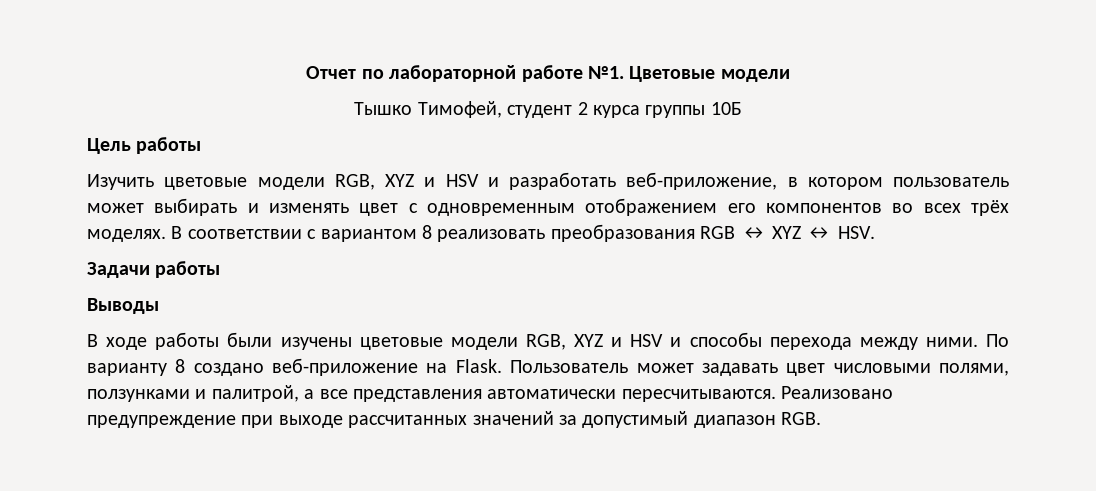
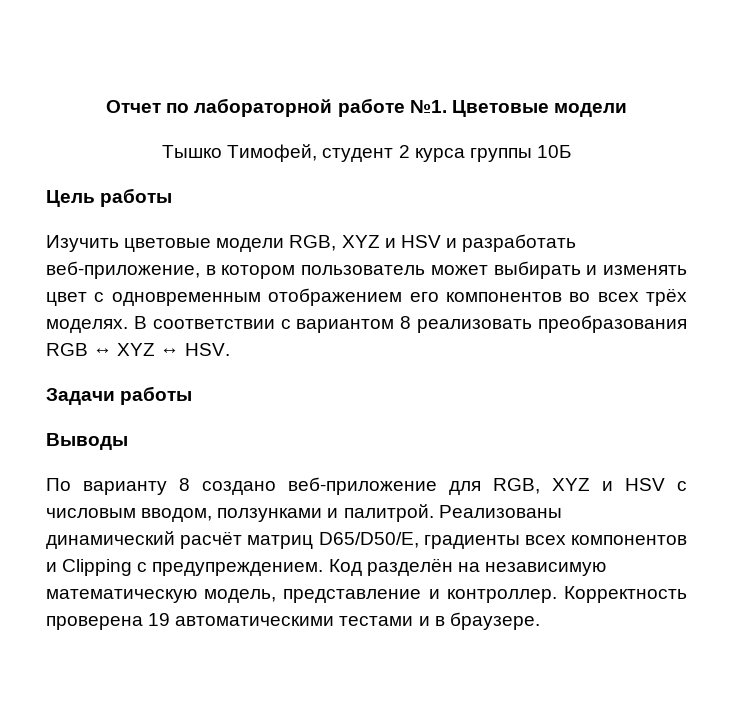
- В ходе работы были изучены цветовые модели RGB, XYZ и HSV и способы перехода между ними. По варианту 8 создано веб-приложение на Flask. Пользователь может задавать цвет числовыми полями, ползунками и палитрой, а все представления автоматически пересчитываются. Реализовано предупреждение при выходе рассчитанных значений за допустимый диапазон RGB.
+ По варианту 8 создано веб-приложение для RGB, XYZ и HSV с числовым вводом, ползунками и палитрой. Реализованы динамический расчёт матриц D65/D50/E, градиенты всех компонентов и Clipping с предупреждением. Код разделён на независимую математическую модель, представление и контроллер. Корректность проверена 19 автоматическими тестами и в браузере.

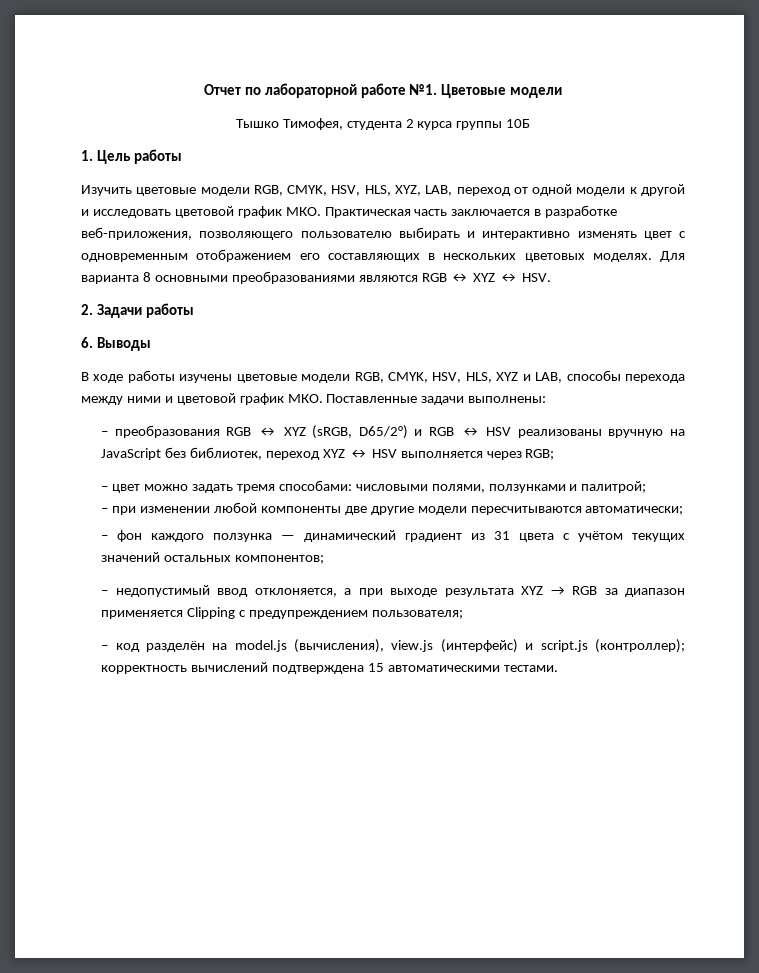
- Тышко Тимофей, студент 2 курса группы 10Б
+ Тышко Тимофея, студента 2 курса группы 10Б
- Цель работы
+ 1. Цель работы
- Изучить цветовые модели RGB, XYZ и HSV и разработать веб-приложение, в котором пользователь может выбирать и изменять цвет с одновременным отображением его компонентов во всех трёх моделях. В соответствии с вариантом 8 реализовать преобразования RGB ↔ XYZ ↔ HSV.
+ Изучить цветовые модели RGB, CMYK, HSV, HLS, XYZ, LAB, переход от одной модели к другой и исследовать цветовой график МКО. Практическая часть заключается в разработке веб-приложения, позволяющего пользователю выбирать и интерактивно изменять цвет с одновременным отображением его составляющих в нескольких цветовых моделях. Для варианта 8 основными преобразованиями являются RGB ↔ XYZ ↔ HSV.
- Задачи работы
+ 2. Задачи работы
- Выводы
+ 6. Выводы
- По варианту 8 создано веб-приложение для RGB, XYZ и HSV с числовым вводом, ползунками и палитрой. Реализованы динамический расчёт матриц D65/D50/E, градиенты всех компонентов и Clipping с предупреждением. Код разделён на независимую математическую модель, представление и контроллер. Корректность проверена 19 автоматическими тестами и в браузере.
+ В ходе работы изучены цветовые модели RGB, CMYK, HSV, HLS, XYZ и LAB, способы перехода между ними и цветовой график МКО. Поставленные задачи выполнены:
+ – преобразования RGB ↔ XYZ (sRGB, D65/2°) и RGB ↔ HSV реализованы вручную на JavaScript без библиотек, переход XYZ ↔ HSV выполняется через RGB;
+ – цвет можно задать тремя способами: числовыми полями, ползунками и палитрой;
+ – при изменении любой компоненты две другие модели пересчитываются автоматически;
+ – фон каждого ползунка — динамический градиент из 31 цвета с учётом текущих значений остальных компонентов;
+ – недопустимый ввод отклоняется, а при выходе результата XYZ → RGB за диапазон применяется Clipping с предупреждением пользователя;
+ – код разделён на model.js (вычисления), view.js (интерфейс) и script.js (контроллер); корректность вычислений подтверждена 15 автоматическими тестами.

